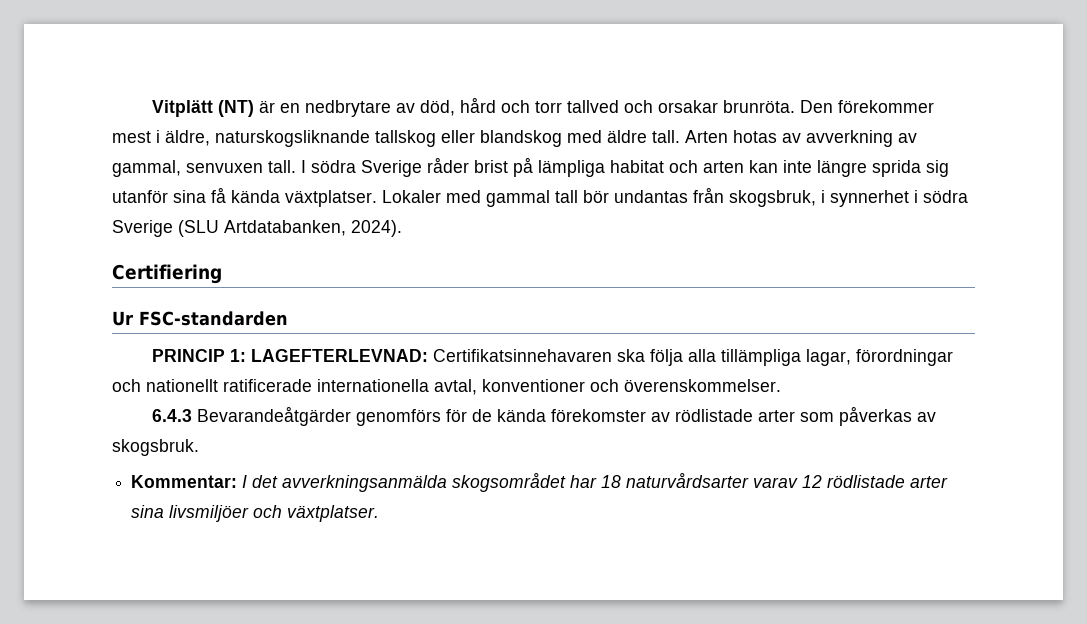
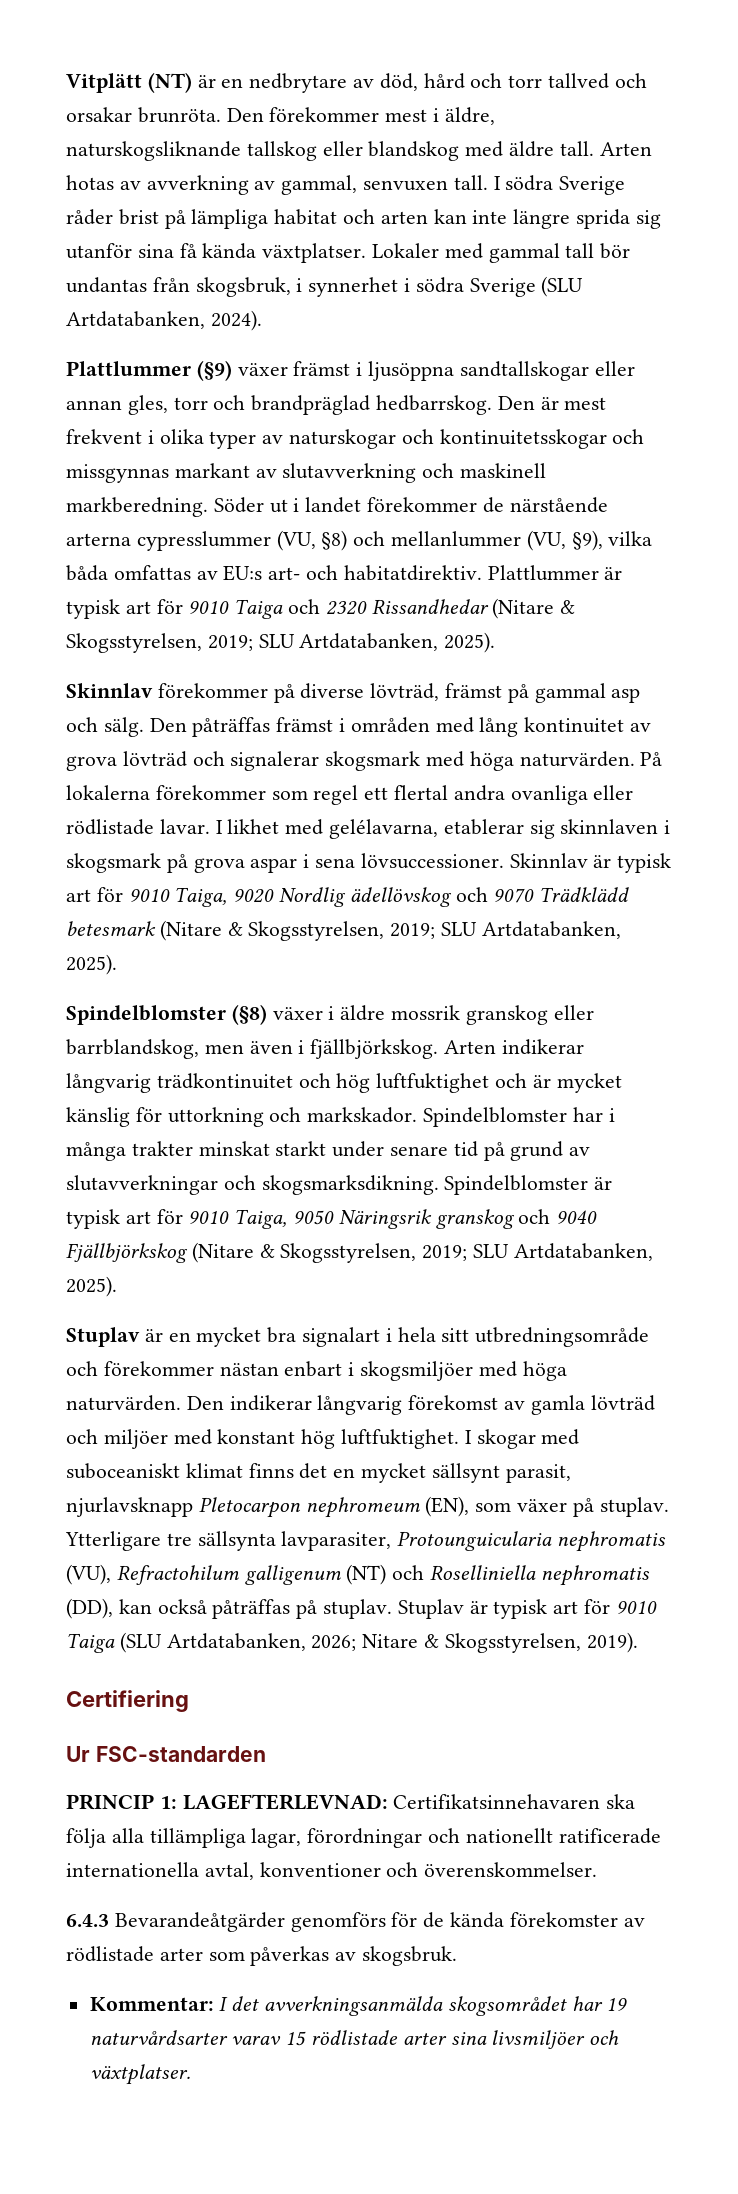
+ Plattlummer (§9) växer främst i ljusöppna sandtallskogar eller annan gles, torr och brandpräglad hedbarrskog. Den är mest frekvent i olika typer av naturskogar och kontinuitetsskogar och missgynnas markant av slutavverkning och maskinell markberedning. Söder ut i landet förekommer de närstående arterna cypresslummer (VU, §8) och mellanlummer (VU, §9), vilka båda omfattas av EU:s art- och habitatdirektiv. Plattlummer är typisk art för 9010 Taiga och 2320 Rissandhedar (Nitare & Skogsstyrelsen, 2019; SLU Artdatabanken, 2025).
+ Skinnlav förekommer på diverse lövträd, främst på gammal asp och sälg. Den påträffas främst i områden med lång kontinuitet av grova lövträd och signalerar skogsmark med höga naturvärden. På lokalerna förekommer som regel ett flertal andra ovanliga eller rödlistade lavar. I likhet med gelélavarna, etablerar sig skinnlaven i skogsmark på grova aspar i sena lövsuccessioner. Skinnlav är typisk art för 9010 Taiga, 9020 Nordlig ädellövskog och 9070 Trädklädd betesmark (Nitare & Skogsstyrelsen, 2019; SLU Artdatabanken, 2025).
+ Spindelblomster (§8) växer i äldre mossrik granskog eller barrblandskog, men även i fjällbjörkskog. Arten indikerar långvarig trädkontinuitet och hög luftfuktighet och är mycket känslig för uttorkning och markskador. Spindelblomster har i många trakter minskat starkt under senare tid på grund av slutavverkningar och skogsmarksdikning. Spindelblomster är typisk art för 9010 Taiga, 9050 Näringsrik granskog och 9040 Fjällbjörkskog (Nitare & Skogsstyrelsen, 2019; SLU Artdatabanken, 2025).
+ Stuplav är en mycket bra signalart i hela sitt utbredningsområde och förekommer nästan enbart i skogsmiljöer med höga naturvärden. Den indikerar långvarig förekomst av gamla lövträd och miljöer med konstant hög luftfuktighet. I skogar med suboceaniskt klimat finns det en mycket sällsynt parasit, njurlavsknapp Pletocarpon nephromeum (EN), som växer på stuplav. Ytterligare tre sällsynta lavparasiter, Protounguicularia nephromatis (VU), Refractohilum galligenum (NT) och Roselliniella nephromatis (DD), kan också påträffas på stuplav. Stuplav är typisk art för 9010 Taiga (SLU Artdatabanken, 2026; Nitare & Skogsstyrelsen, 2019).
- Kommentar: I det avverkningsanmälda skogsområdet har 18 naturvårdsarter varav 12 rödlistade arter sina livsmiljöer och växtplatser.
+ Kommentar: I det avverkningsanmälda skogsområdet har 19 naturvårdsarter varav 15 rödlistade arter sina livsmiljöer och växtplatser.

